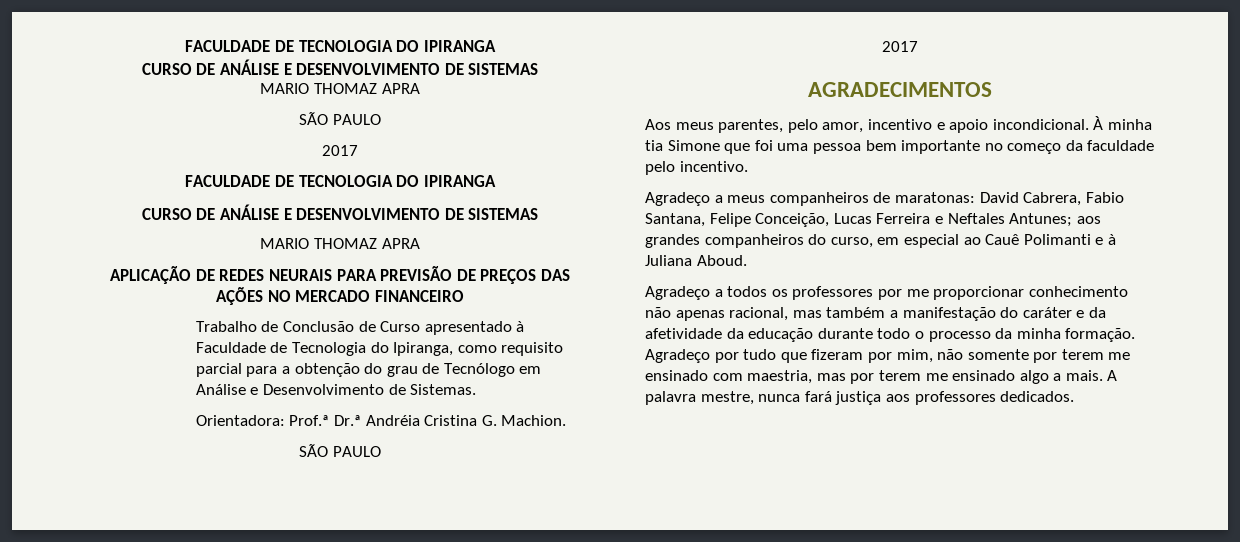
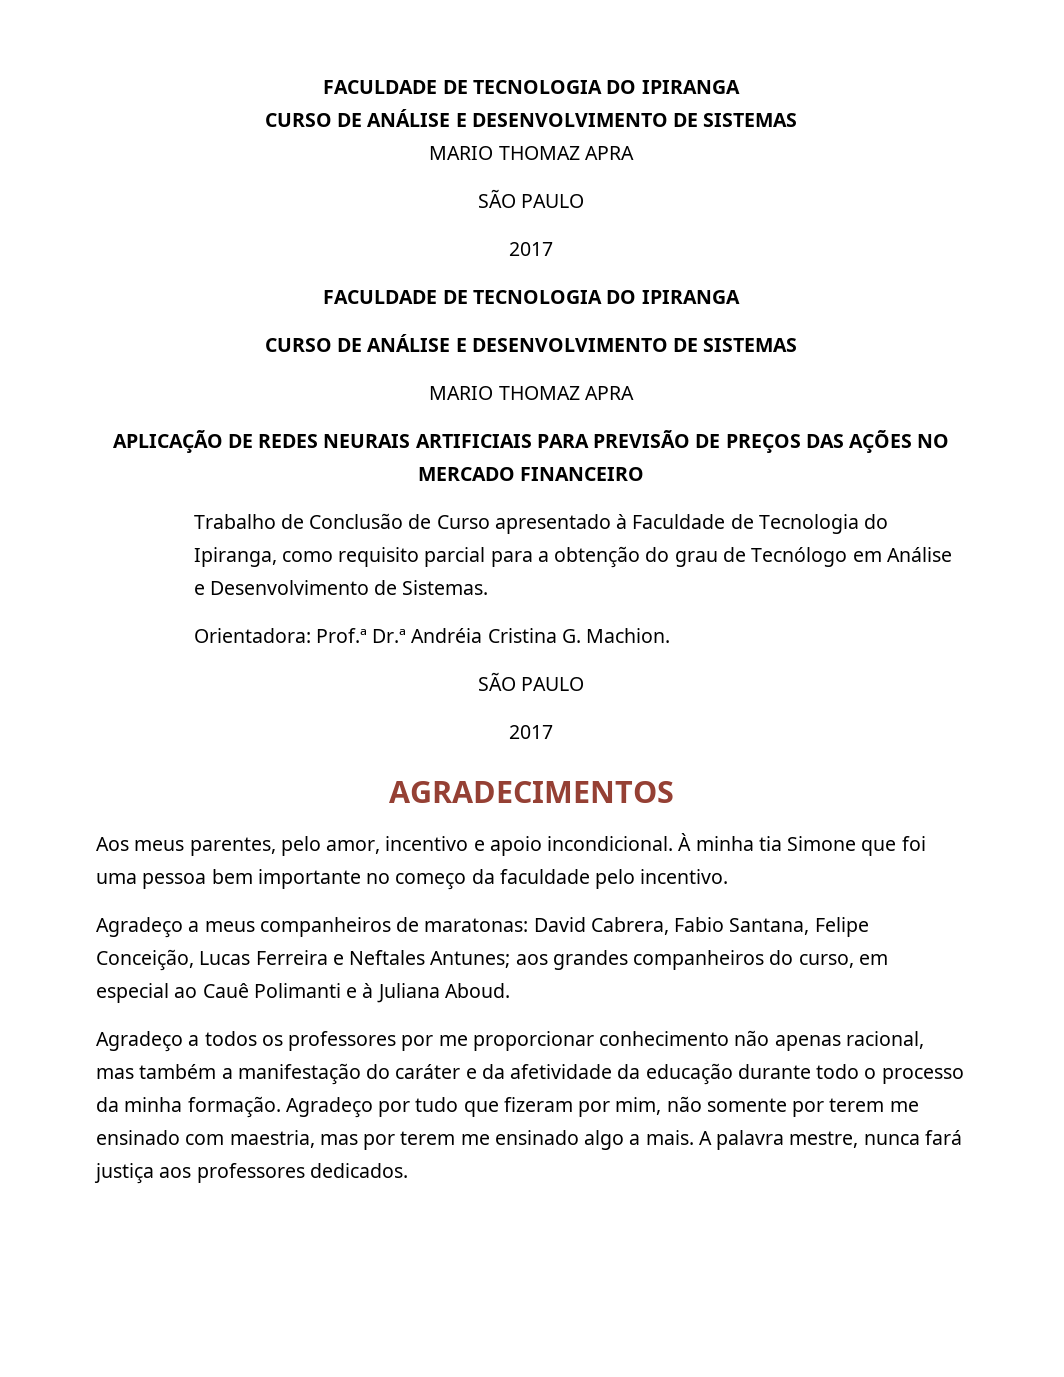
- APLICAÇÃO DE REDES NEURAIS PARA PREVISÃO DE PREÇOS DAS AÇÕES NO MERCADO FINANCEIRO
+ APLICAÇÃO DE REDES NEURAIS ARTIFICIAIS PARA PREVISÃO DE PREÇOS DAS AÇÕES NO MERCADO FINANCEIRO

